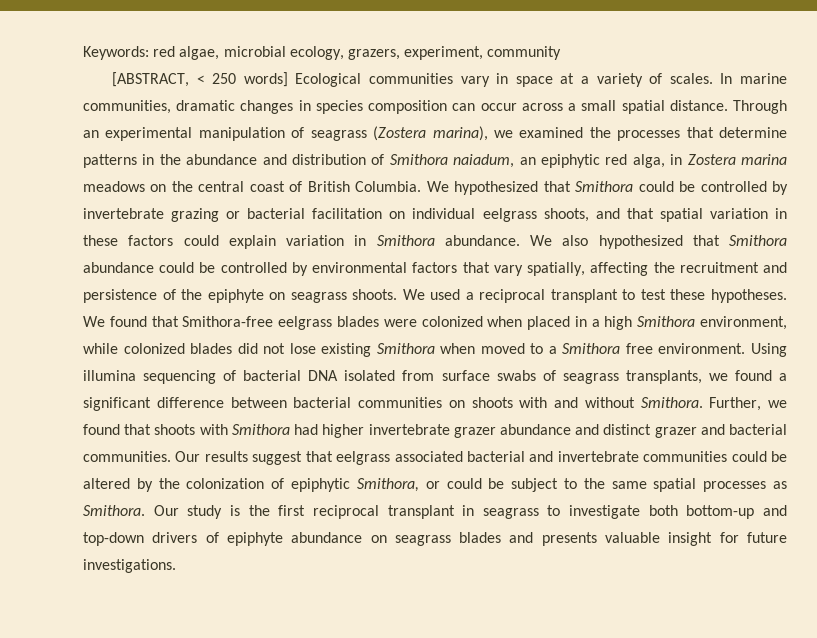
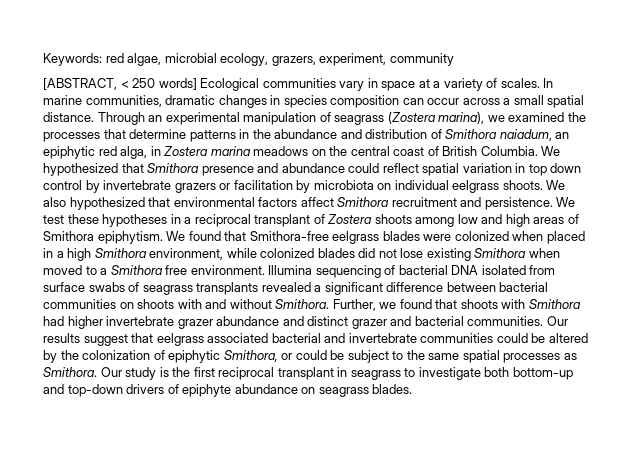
- We hypothesized that Smithora could be controlled by invertebrate grazing or bacterial facilitation on individual eelgrass shoots, and that spatial variation in these factors could explain variation in Smithora abundance. We also hypothesized that Smithora abundance could be controlled by environmental factors that vary spatially, affecting the recruitment and persistence of the epiphyte on seagrass shoots. We used a reciprocal transplant to test these hypotheses.
+ We hypothesized that Smithora presence and abundance could reflect spatial variation in top down control by invertebrate grazers or facilitation by microbiota on individual eelgrass shoots. We also hypothesized that environmental factors affect Smithora recruitment and persistence. We test these hypotheses in a reciprocal transplant of Zostera shoots among low and high areas of Smithora epiphytism.
- Using illumina sequencing of bacterial DNA isolated from surface swabs of seagrass transplants, we found a significant difference between bacterial communities on shoots with and without Smithora.
+ Illumina sequencing of bacterial DNA isolated from surface swabs of seagrass transplants revealed a significant difference between bacterial communities on shoots with and without Smithora.
- Our study is the first reciprocal transplant in seagrass to investigate both bottom-up and top-down drivers of epiphyte abundance on seagrass blades and presents valuable insight for future investigations.
+ Our study is the first reciprocal transplant in seagrass to investigate both bottom-up and top-down drivers of epiphyte abundance on seagrass blades.

